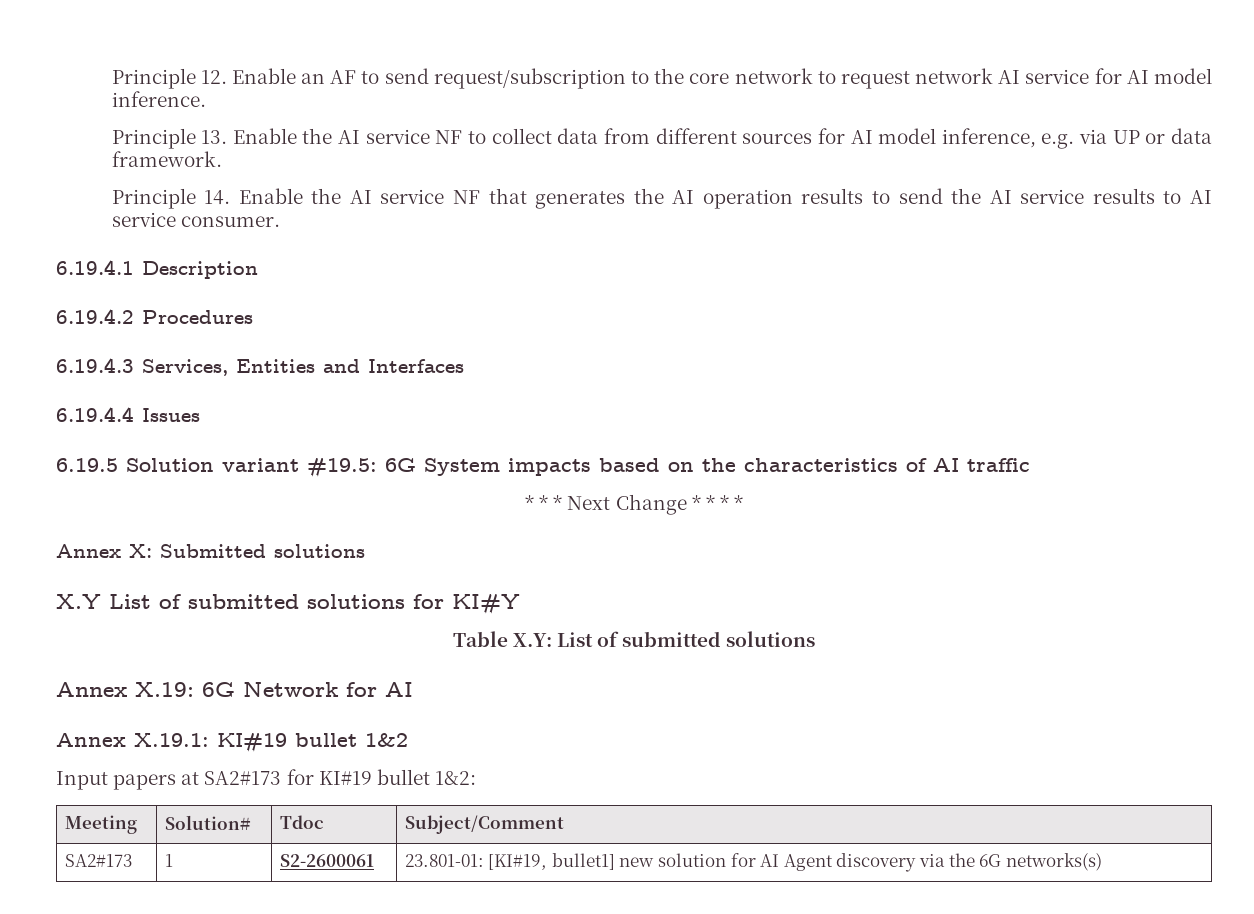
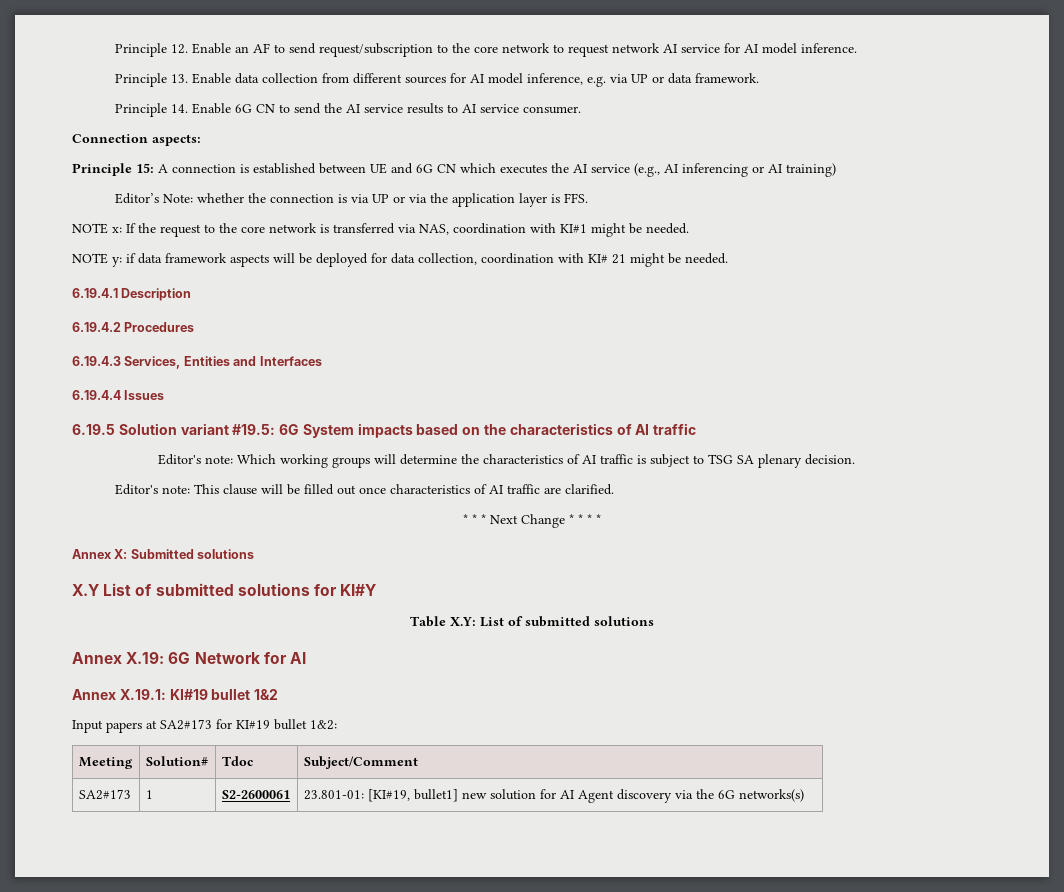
- Principle 13. Enable the AI service NF to collect data from different sources for AI model inference, e.g. via UP or data framework.
+ Principle 13. Enable data collection from different sources for AI model inference, e.g. via UP or data framework.
- Principle 14. Enable the AI service NF that generates the AI operation results to send the AI service results to AI service consumer.
+ Principle 14. Enable 6G CN to send the AI service results to AI service consumer.
+ Connection aspects:
+ Principle 15: A connection is established between UE and 6G CN which executes the AI service (e.g., AI inferencing or AI training)
+ Editor’s Note: whether the connection is via UP or via the application layer is FFS.
+ NOTE x: If the request to the core network is transferred via NAS, coordination with KI#1 might be needed.
+ NOTE y: if data framework aspects will be deployed for data collection, coordination with KI# 21 might be needed.
+ Editor's note: Which working groups will determine the characteristics of AI traffic is subject to TSG SA plenary decision.
+ Editor's note: This clause will be filled out once characteristics of AI traffic are clarified.

